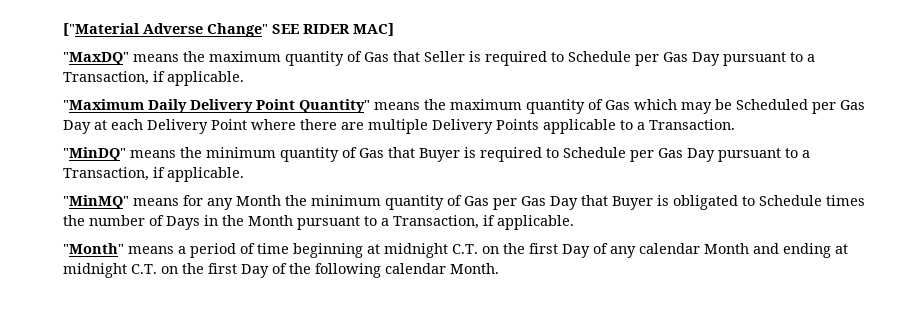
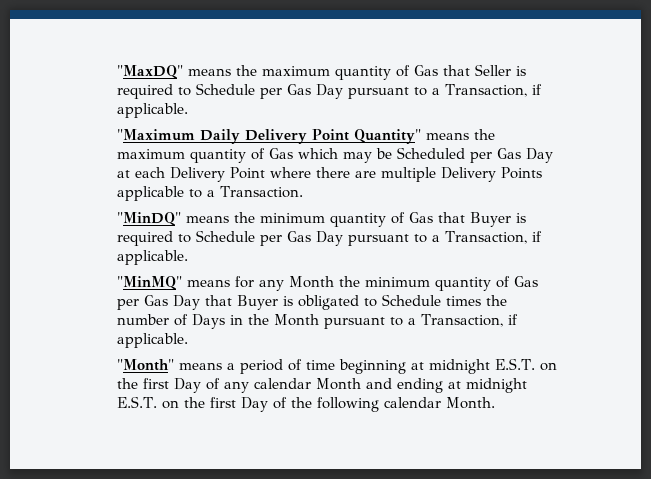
- ["Material Adverse Change" SEE RIDER MAC]
- "Month" means a period of time beginning at midnight C.T. on the first Day of any calendar Month and ending at midnight C.T. on the first Day of the following calendar Month.
+ "Month" means a period of time beginning at midnight E.S.T. on the first Day of any calendar Month and ending at midnight E.S.T. on the first Day of the following calendar Month.

